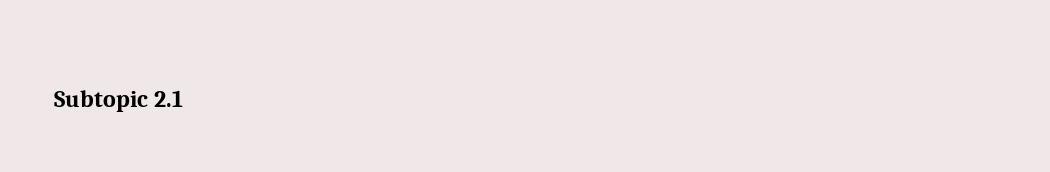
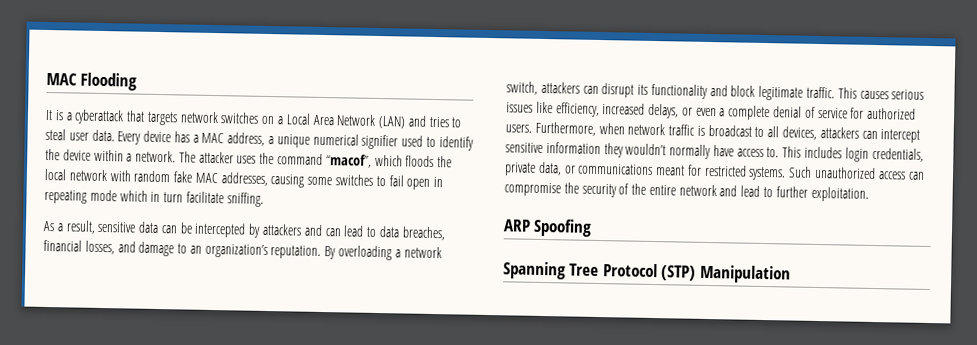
- Subtopic 2.1
+ MAC Flooding
+ It is a cyberattack that targets network switches on a Local Area Network (LAN) and tries to steal user data. Every device has a MAC address, a unique numerical signifier used to identify the device within a network. The attacker uses the command “macof”, which floods the local network with random fake MAC addresses, causing some switches to fail open in repeating mode which in turn facilitate sniffing.
+ As a result, sensitive data can be intercepted by attackers and can lead to data breaches, financial losses, and damage to an organization’s reputation. By overloading a network switch, attackers can disrupt its functionality and block legitimate traffic. This causes serious issues like efficiency, increased delays, or even a complete denial of service for authorized users. Furthermore, when network traffic is broadcast to all devices, attackers can intercept sensitive information they wouldn’t normally have access to. This includes login credentials, private data, or communications meant for restricted systems. Such unauthorized access can compromise the security of the entire network and lead to further exploitation.
+ ARP Spoofing
+ Spanning Tree Protocol (STP) Manipulation

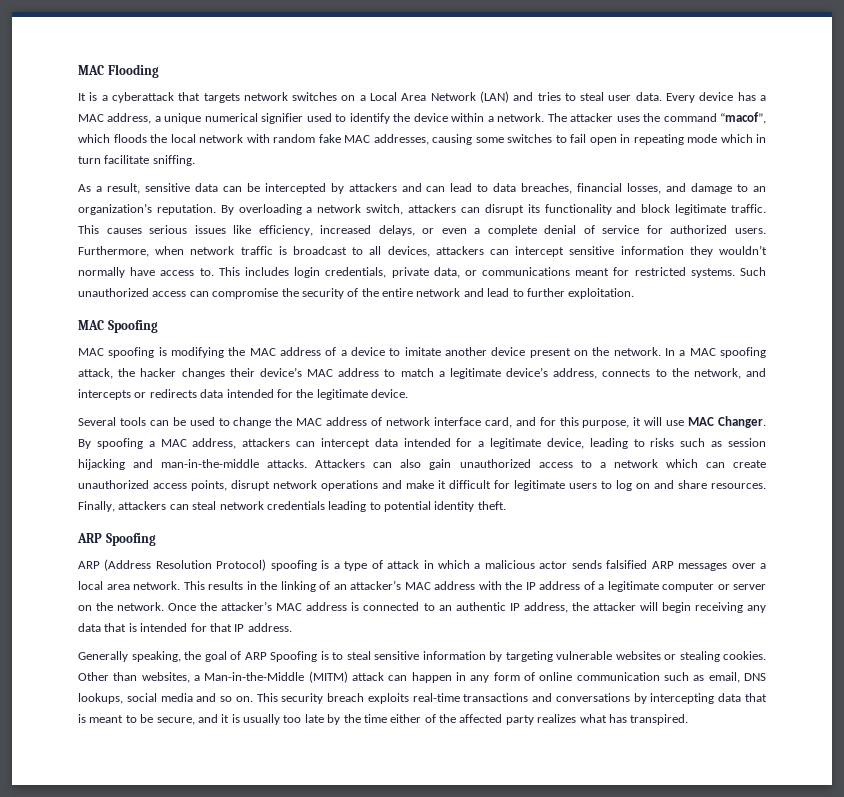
+ MAC Spoofing
+ MAC spoofing is modifying the MAC address of a device to imitate another device present on the network. In a MAC spoofing attack, the hacker changes their device’s MAC address to match a legitimate device’s address, connects to the network, and intercepts or redirects data intended for the legitimate device.
+ Several tools can be used to change the MAC address of network interface card, and for this purpose, it will use MAC Changer. By spoofing a MAC address, attackers can intercept data intended for a legitimate device, leading to risks such as session hijacking and man-in-the-middle attacks. Attackers can also gain unauthorized access to a network which can create unauthorized access points, disrupt network operations and make it difficult for legitimate users to log on and share resources. Finally, attackers can steal network credentials leading to potential identity theft.
  ARP Spoofing
- Spanning Tree Protocol (STP) Manipulation
+ ARP (Address Resolution Protocol) spoofing is a type of attack in which a malicious actor sends falsified ARP messages over a local area network. This results in the linking of an attacker’s MAC address with the IP address of a legitimate computer or server on the network. Once the attacker’s MAC address is connected to an authentic IP address, the attacker will begin receiving any data that is intended for that IP address.
+ Generally speaking, the goal of ARP Spoofing is to steal sensitive information by targeting vulnerable websites or stealing cookies. Other than websites, a Man-in-the-Middle (MITM) attack can happen in any form of online communication such as email, DNS lookups, social media and so on. This security breach exploits real-time transactions and conversations by intercepting data that is meant to be secure, and it is usually too late by the time either of the affected party realizes what has transpired.

